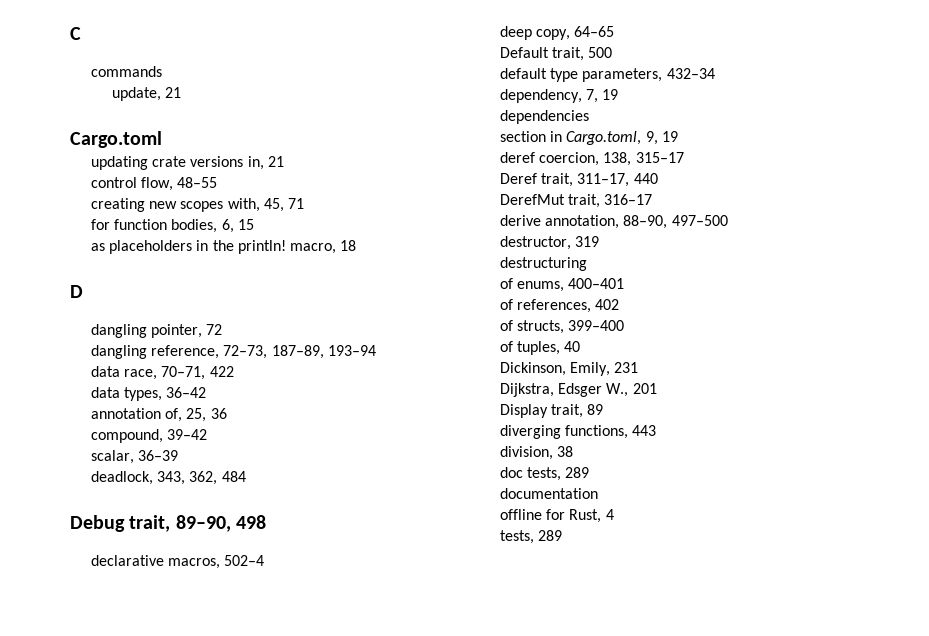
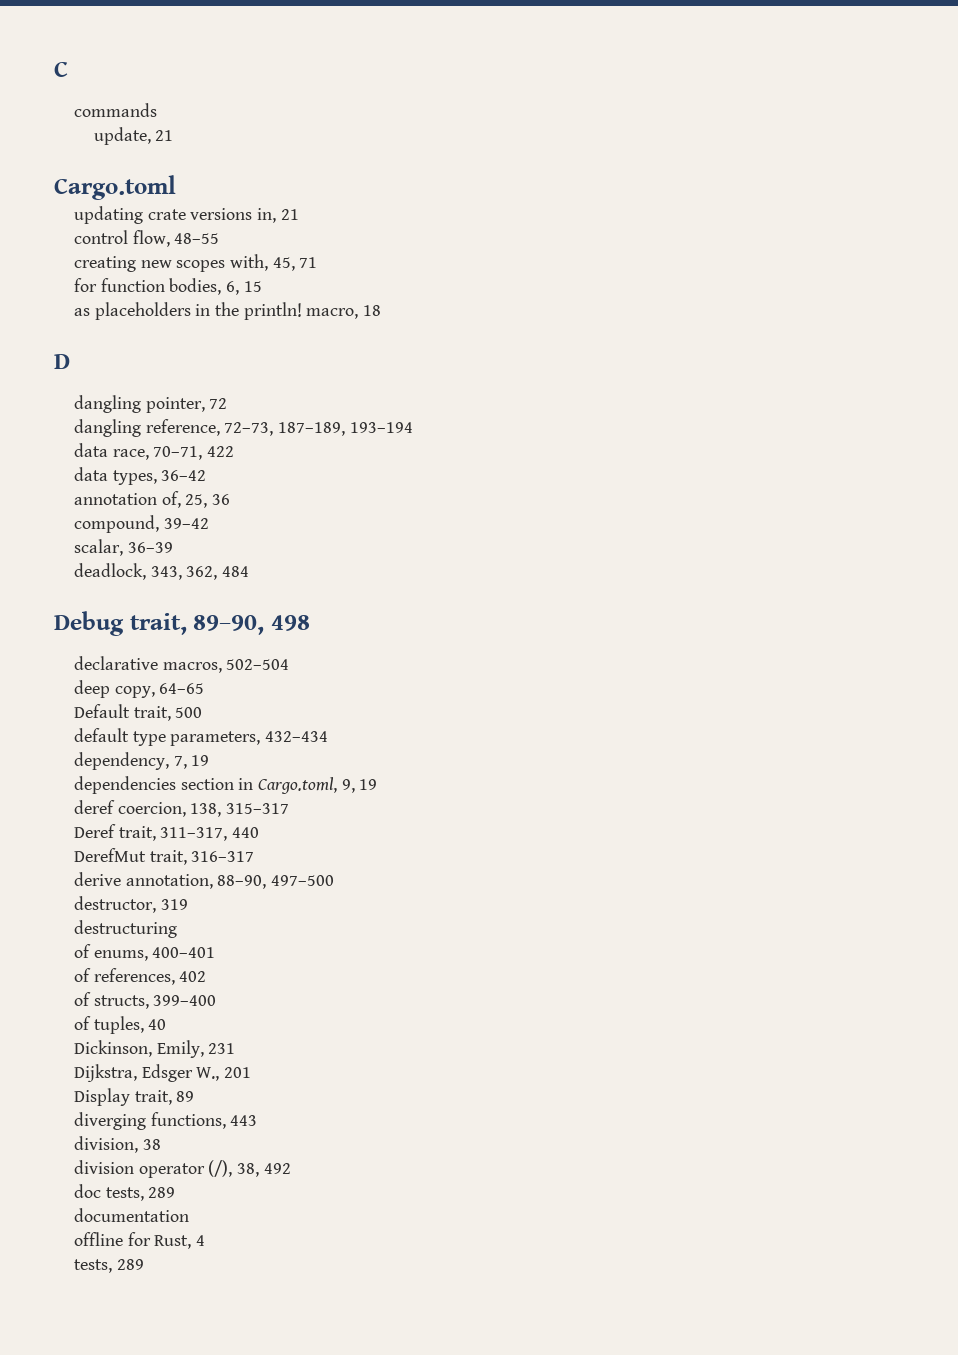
- dangling reference, 72–73, 187–89, 193–94
+ dangling reference, 72–73, 187–189, 193–194
- declarative macros, 502–4
+ declarative macros, 502–504
- default type parameters, 432–34
+ default type parameters, 432–434
- dependencies
- section in Cargo.toml, 9, 19
+ dependencies section in Cargo.toml, 9, 19
- deref coercion, 138, 315–17
+ deref coercion, 138, 315–317
- Deref trait, 311–17, 440
+ Deref trait, 311–317, 440
- DerefMut trait, 316–17
+ DerefMut trait, 316–317
+ division operator (/), 38, 492

